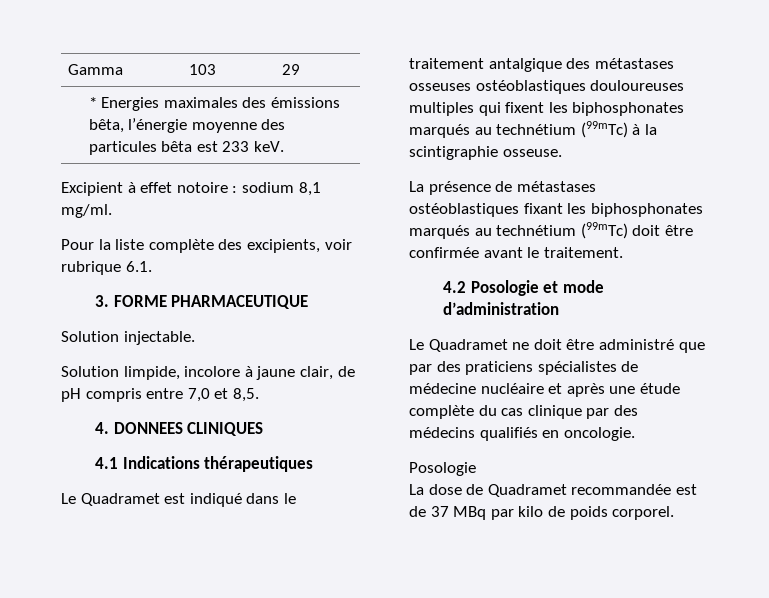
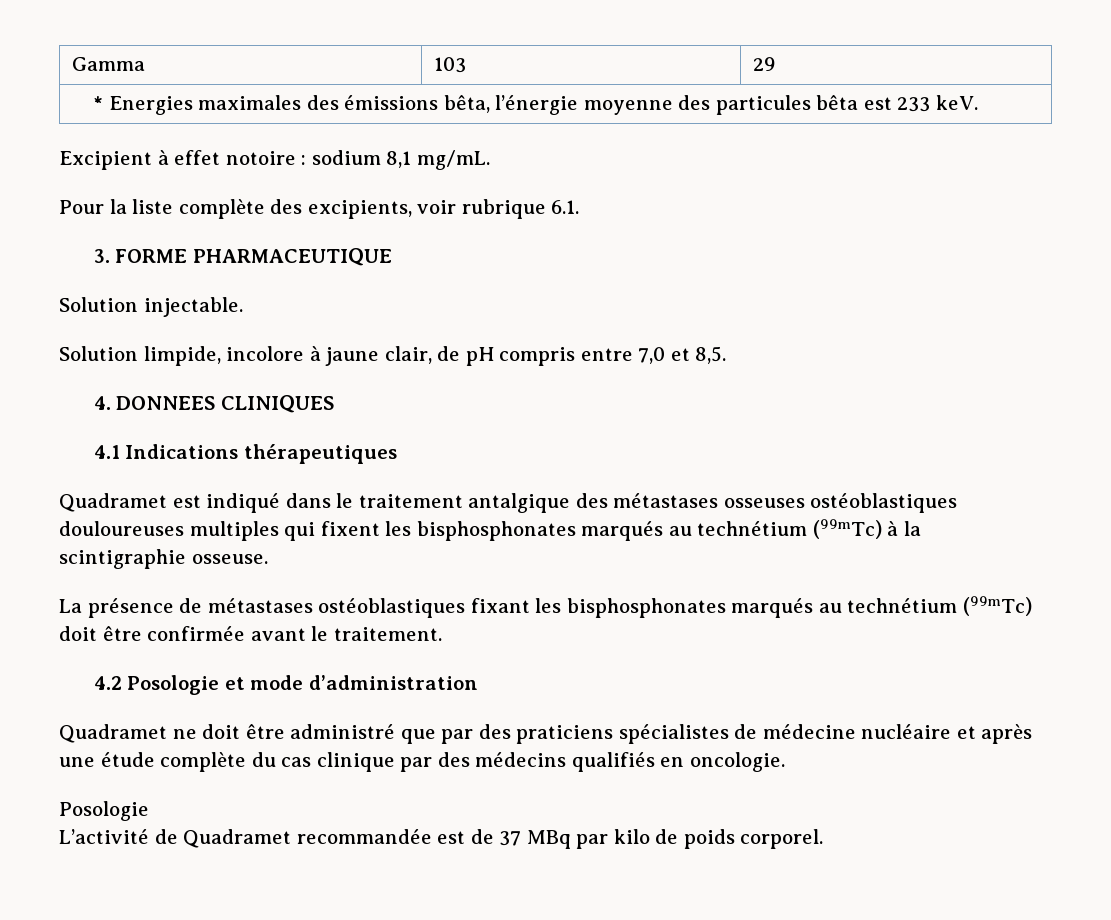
- Excipient à effet notoire : sodium 8,1 mg/ml.
+ Excipient à effet notoire : sodium 8,1 mg/mL.
- Le Quadramet est indiqué dans le traitement antalgique des métastases osseuses ostéoblastiques douloureuses multiples qui fixent les biphosphonates marqués au technétium (99mTc) à la scintigraphie osseuse.
+ Quadramet est indiqué dans le traitement antalgique des métastases osseuses ostéoblastiques douloureuses multiples qui fixent les bisphosphonates marqués au technétium (99mTc) à la scintigraphie osseuse.
- La présence de métastases ostéoblastiques fixant les biphosphonates marqués au technétium (99mTc) doit être confirmée avant le traitement.
+ La présence de métastases ostéoblastiques fixant les bisphosphonates marqués au technétium (99mTc) doit être confirmée avant le traitement.
- Le Quadramet ne doit être administré que par des praticiens spécialistes de médecine nucléaire et après une étude complète du cas clinique par des médecins qualifiés en oncologie.
+ Quadramet ne doit être administré que par des praticiens spécialistes de médecine nucléaire et après une étude complète du cas clinique par des médecins qualifiés en oncologie.
- La dose de Quadramet recommandée est de 37 MBq par kilo de poids corporel.
+ L’activité de Quadramet recommandée est de 37 MBq par kilo de poids corporel.

